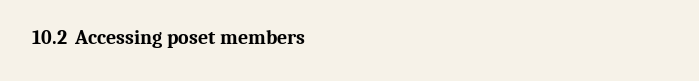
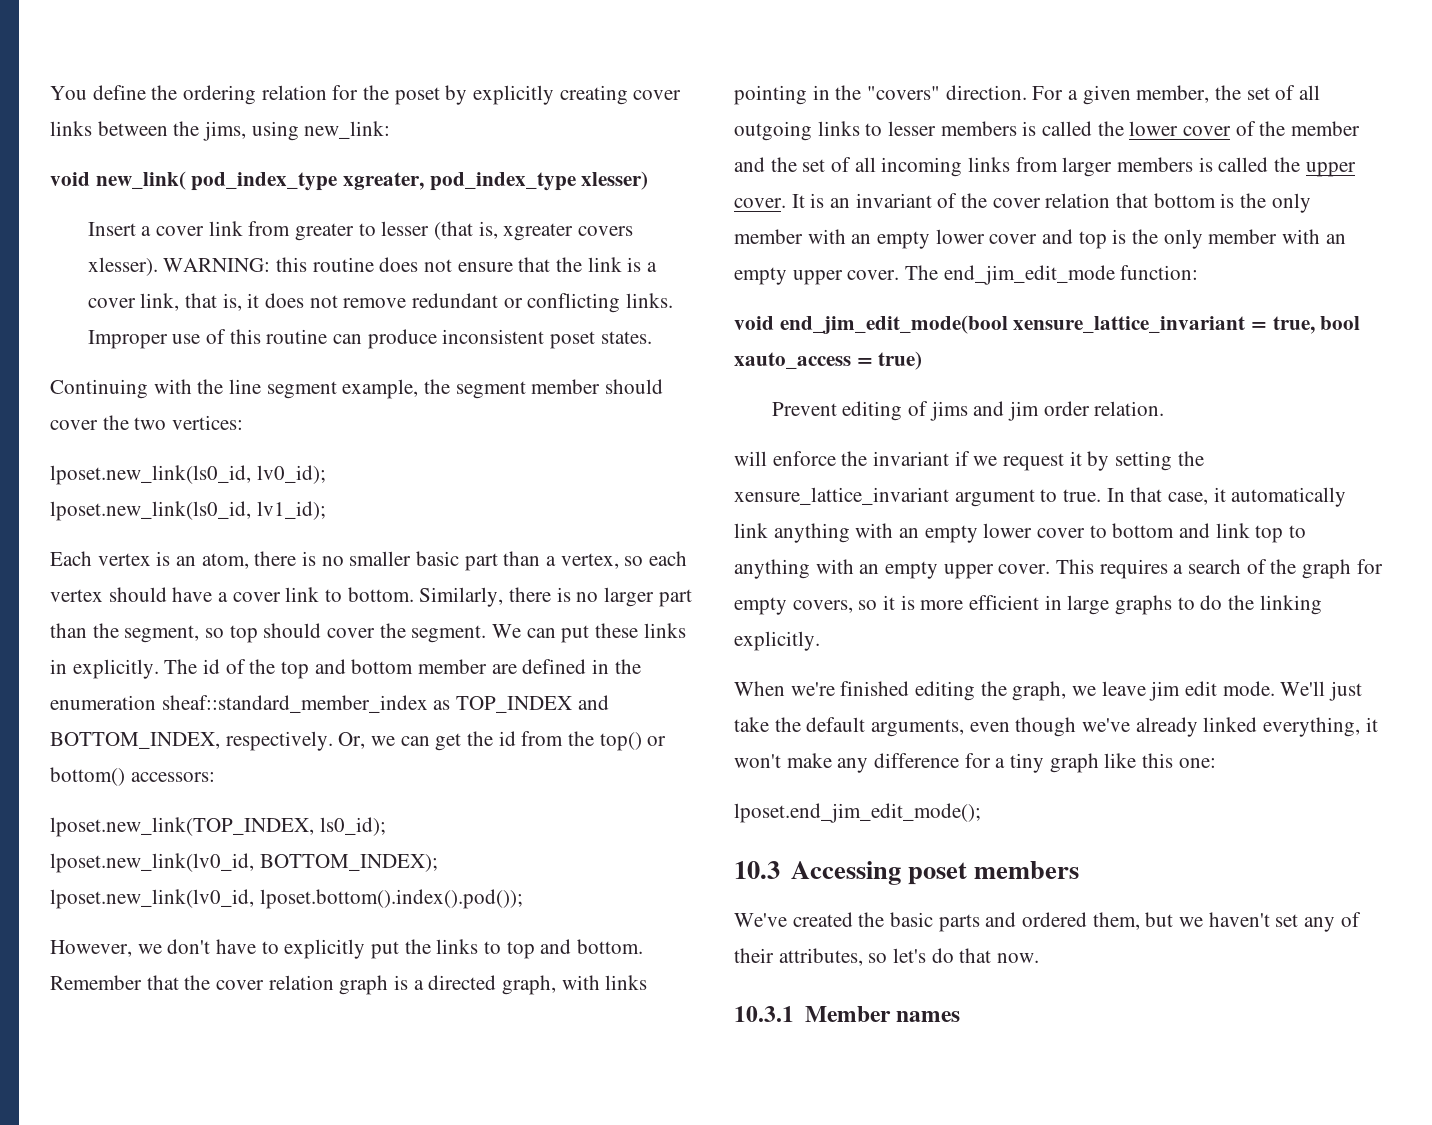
- 10.2 Accessing poset members
+ You define the ordering relation for the poset by explicitly creating cover links between the jims, using new_link:
+ void new_link( pod_index_type xgreater, pod_index_type xlesser)
+ Insert a cover link from greater to lesser (that is, xgreater covers xlesser). WARNING: this routine does not ensure that the link is a cover link, that is, it does not remove redundant or conflicting links. Improper use of this routine can produce inconsistent poset states.
+ Continuing with the line segment example, the segment member should cover the two vertices:
+ lposet.new_link(ls0_id, lv0_id);
+ lposet.new_link(ls0_id, lv1_id);
+ Each vertex is an atom, there is no smaller basic part than a vertex, so each vertex should have a cover link to bottom. Similarly, there is no larger part than the segment, so top should cover the segment. We can put these links in explicitly. The id of the top and bottom member are defined in the enumeration sheaf::standard_member_index as TOP_INDEX and BOTTOM_INDEX, respectively. Or, we can get the id from the top() or bottom() accessors:
+ lposet.new_link(TOP_INDEX, ls0_id);
+ lposet.new_link(lv0_id, BOTTOM_INDEX);
+ lposet.new_link(lv0_id, lposet.bottom().index().pod());
+ However, we don't have to explicitly put the links to top and bottom. Remember that the cover relation graph is a directed graph, with links pointing in the "covers" direction. For a given member, the set of all outgoing links to lesser members is called the lower cover of the member and the set of all incoming links from larger members is called the upper cover. It is an invariant of the cover relation that bottom is the only member with an empty lower cover and top is the only member with an empty upper cover. The end_jim_edit_mode function:
+ void end_jim_edit_mode(bool xensure_lattice_invariant = true, bool xauto_access = true)
+ Prevent editing of jims and jim order relation.
+ will enforce the invariant if we request it by setting the xensure_lattice_invariant argument to true. In that case, it automatically link anything with an empty lower cover to bottom and link top to anything with an empty upper cover. This requires a search of the graph for empty covers, so it is more efficient in large graphs to do the linking explicitly.
+ When we're finished editing the graph, we leave jim edit mode. We'll just take the default arguments, even though we've already linked everything, it won't make any difference for a tiny graph like this one:
+ lposet.end_jim_edit_mode();
+ 10.3 Accessing poset members
+ We've created the basic parts and ordered them, but we haven't set any of their attributes, so let's do that now.
+ 10.3.1 Member names

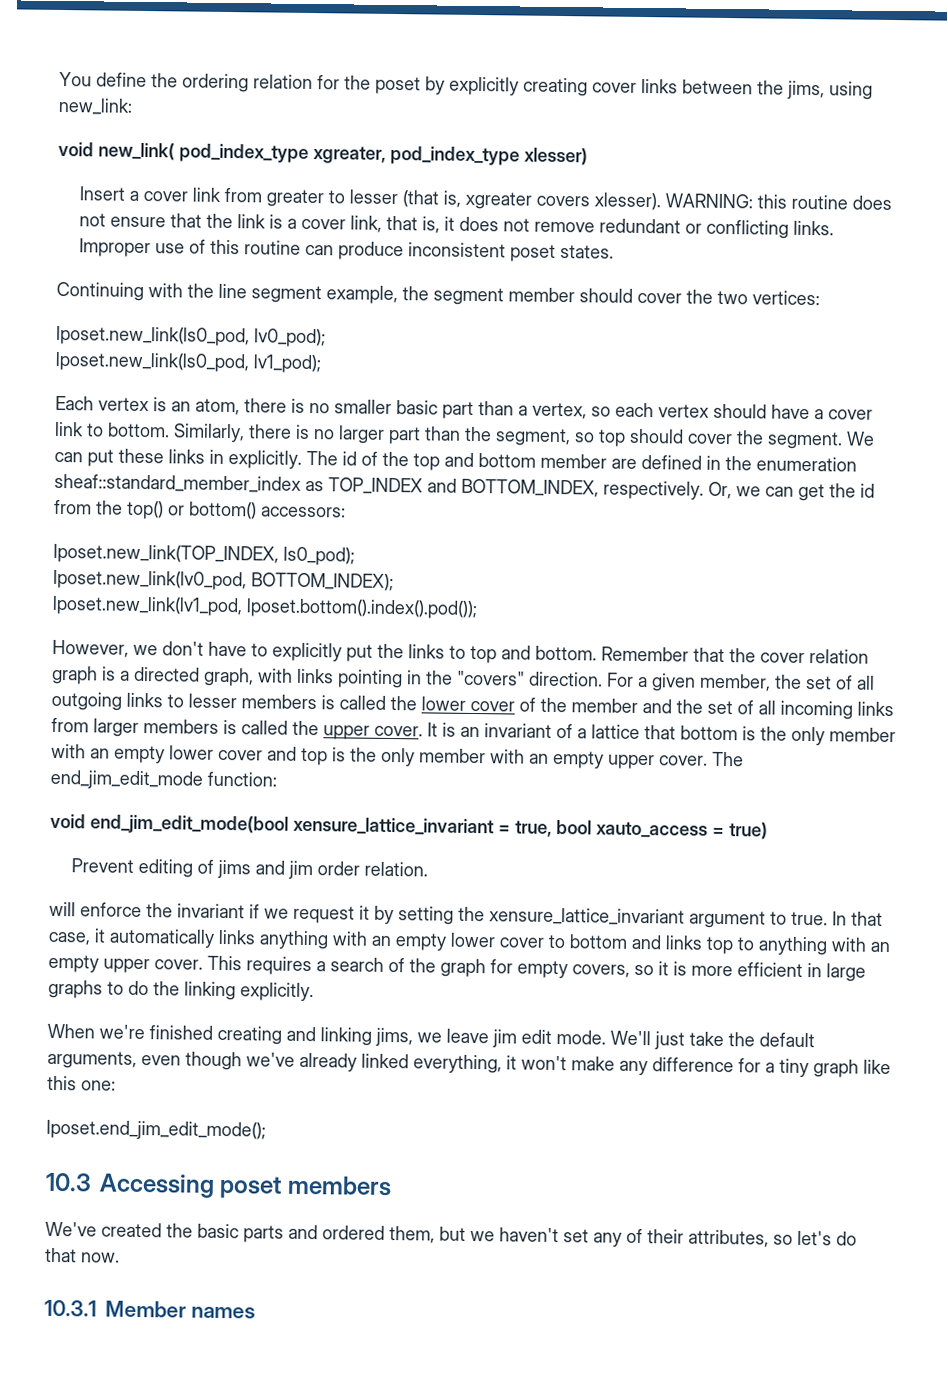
- lposet.new_link(ls0_id, lv0_id);
- lposet.new_link(ls0_id, lv1_id);
+ lposet.new_link(ls0_pod, lv0_pod);
+ lposet.new_link(ls0_pod, lv1_pod);
- lposet.new_link(TOP_INDEX, ls0_id);
- lposet.new_link(lv0_id, BOTTOM_INDEX);
+ lposet.new_link(TOP_INDEX, ls0_pod);
+ lposet.new_link(lv0_pod, BOTTOM_INDEX);
- lposet.new_link(lv0_id, lposet.bottom().index().pod());
+ lposet.new_link(lv1_pod, lposet.bottom().index().pod());
- It is an invariant of the cover relation that bottom is the only member with an empty lower cover and top is the only member with an empty upper cover.
+ It is an invariant of a lattice that bottom is the only member with an empty lower cover and top is the only member with an empty upper cover.
- In that case, it automatically link anything with an empty lower cover to bottom and link top to anything with an empty upper cover.
+ In that case, it automatically links anything with an empty lower cover to bottom and links top to anything with an empty upper cover.
- When we're finished editing the graph, we leave jim edit mode.
+ When we're finished creating and linking jims, we leave jim edit mode.

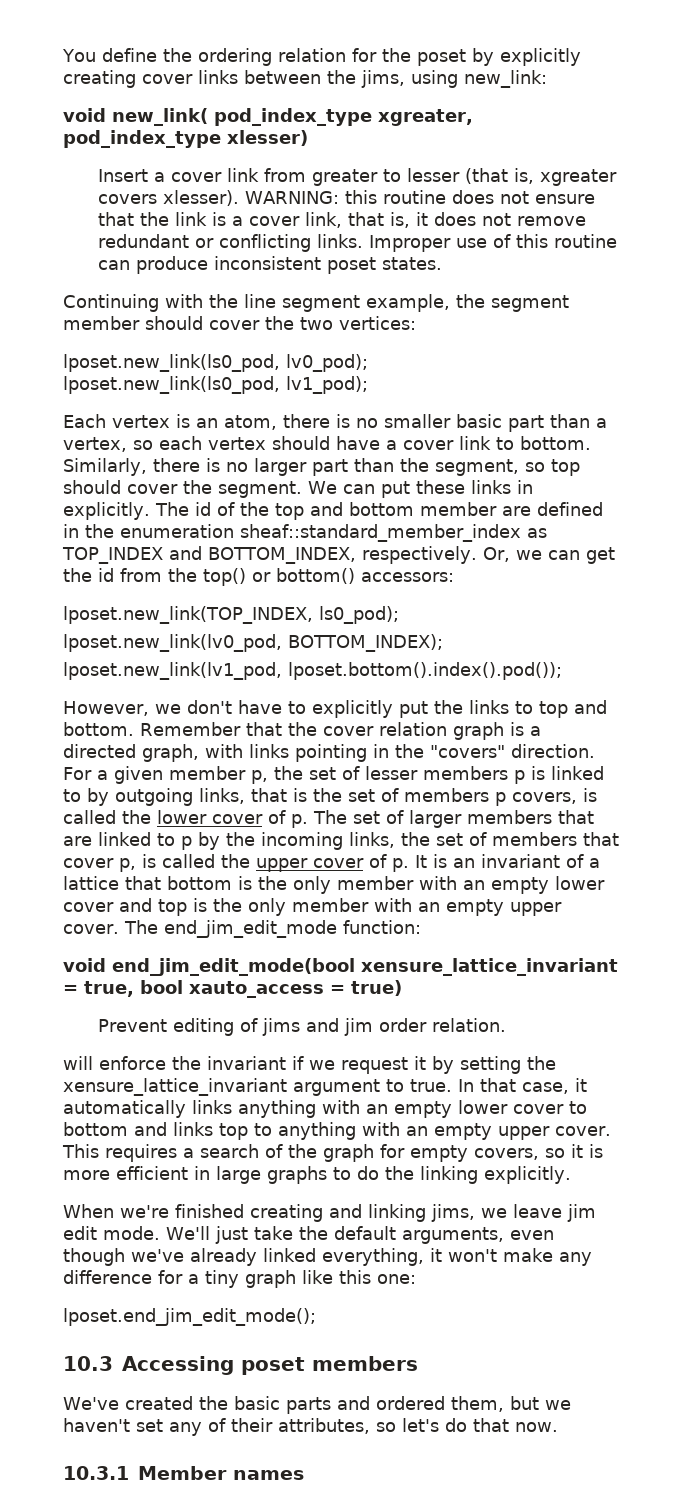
- For a given member, the set of all outgoing links to lesser members is called the lower cover of the member and the set of all incoming links from larger members is called the upper cover. It is an invariant of a lattice that bottom is the only member with an empty lower cover and top is the only member with an empty upper cover.
+ For a given member p, the set of lesser members p is linked to by outgoing links, that is the set of members p covers, is called the lower cover of p. The set of larger members that are linked to p by the incoming links, the set of members that cover p, is called the upper cover of p. It is an invariant of a lattice that bottom is the only member with an empty lower cover and top is the only member with an empty upper cover.

